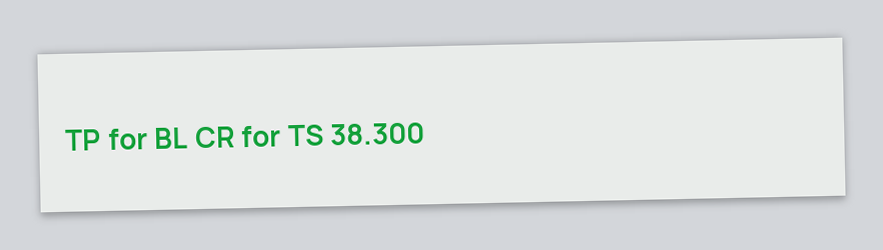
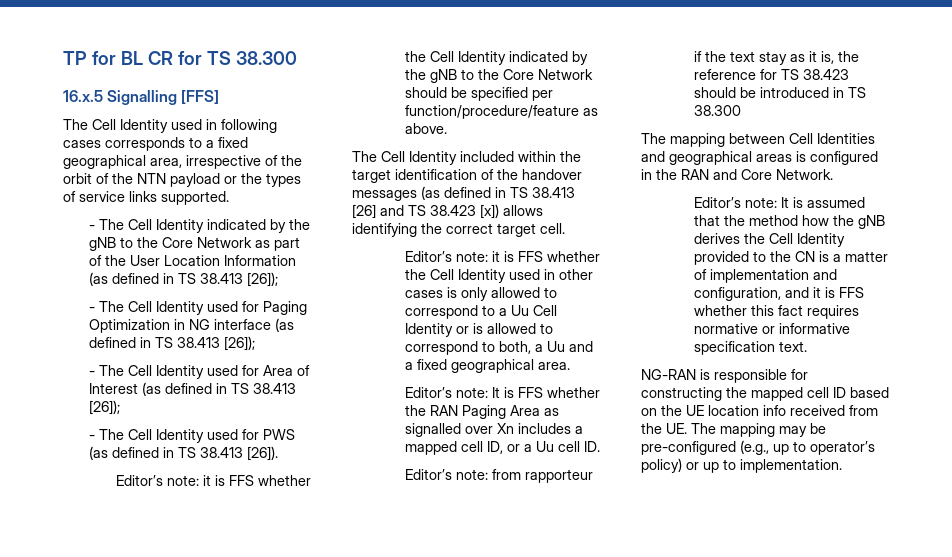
+ 16.x.5 Signalling [FFS]
+ The Cell Identity used in following cases corresponds to a fixed geographical area, irrespective of the orbit of the NTN payload or the types of service links supported.
+ - The Cell Identity indicated by the gNB to the Core Network as part of the User Location Information (as defined in TS 38.413 [26]);
+ - The Cell Identity used for Paging Optimization in NG interface (as defined in TS 38.413 [26]);
+ - The Cell Identity used for Area of Interest (as defined in TS 38.413 [26]);
+ - The Cell Identity used for PWS (as defined in TS 38.413 [26]).
+ Editor’s note: it is FFS whether the Cell Identity indicated by the gNB to the Core Network should be specified per function/procedure/feature as above.
+ The Cell Identity included within the target identification of the handover messages (as defined in TS 38.413 [26] and TS 38.423 [x]) allows identifying the correct target cell.
+ Editor’s note: it is FFS whether the Cell Identity used in other cases is only allowed to correspond to a Uu Cell Identity or is allowed to correspond to both, a Uu and a fixed geographical area.
+ Editor’s note: It is FFS whether the RAN Paging Area as signalled over Xn includes a mapped cell ID, or a Uu cell ID.
+ Editor’s note: from rapporteur if the text stay as it is, the reference for TS 38.423 should be introduced in TS 38.300
+ The mapping between Cell Identities and geographical areas is configured in the RAN and Core Network.
+ Editor’s note: It is assumed that the method how the gNB derives the Cell Identity provided to the CN is a matter of implementation and configuration, and it is FFS whether this fact requires normative or informative specification text.
+ NG-RAN is responsible for constructing the mapped cell ID based on the UE location info received from the UE. The mapping may be pre-configured (e.g., up to operator’s policy) or up to implementation.

